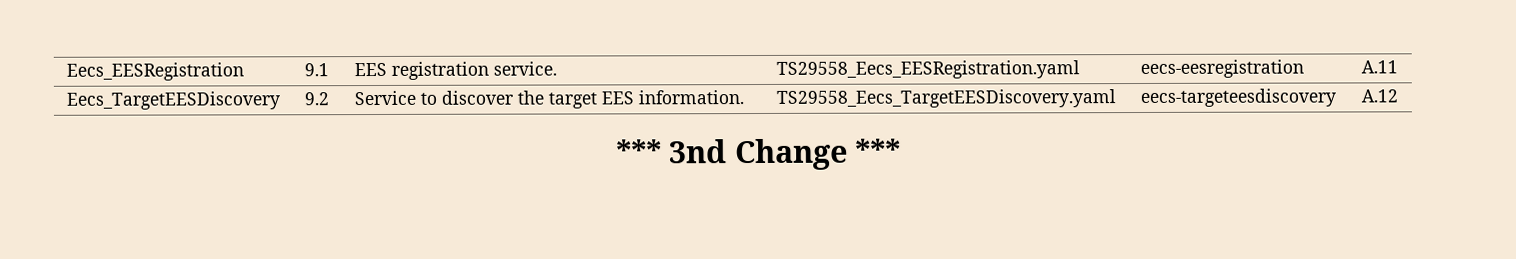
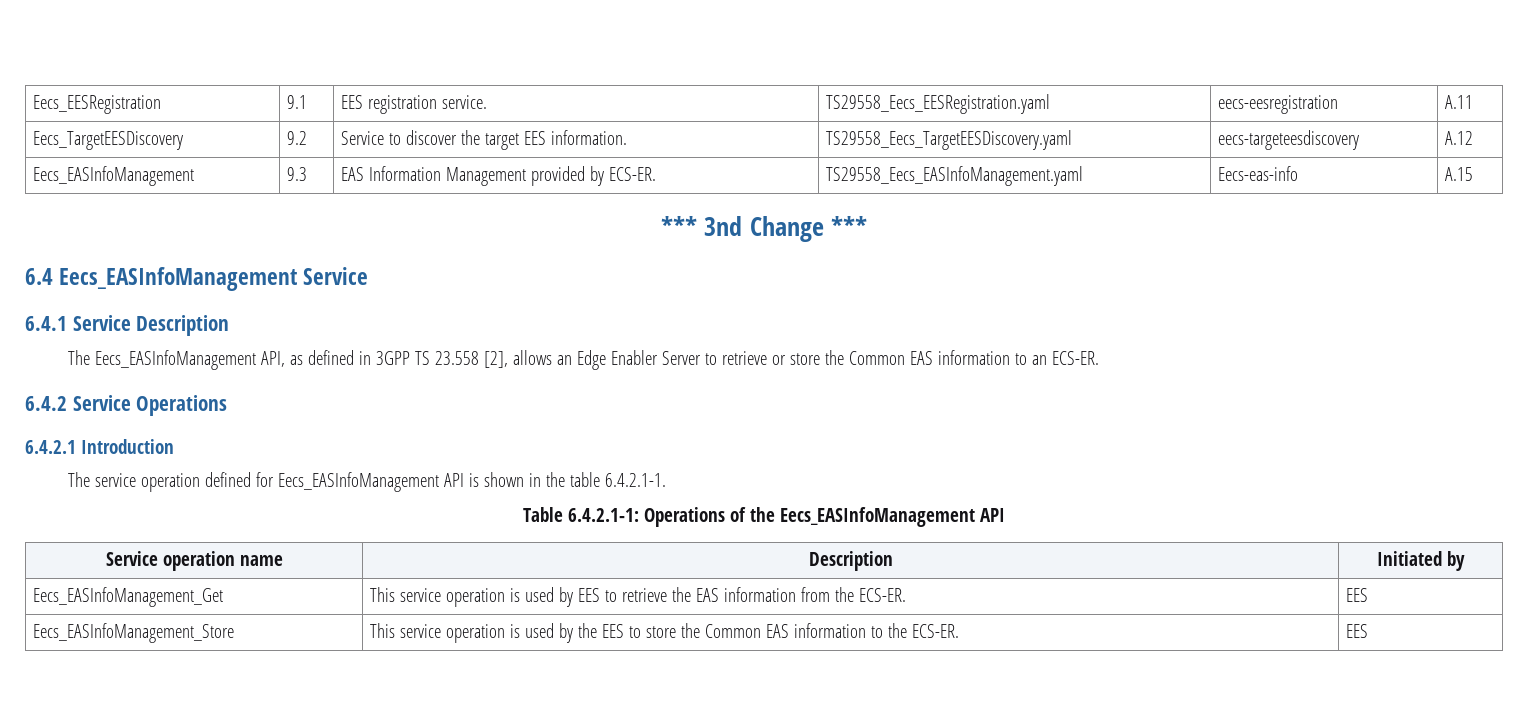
+ Eecs_EASInfoManagement | 9.3 | EAS Information Management provided by ECS-ER. | TS29558_Eecs_EASInfoManagement.yaml | Eecs-eas-info | A.15
  *** 3nd Change ***
+ 6.4 Eecs_EASInfoManagement Service
+ 6.4.1 Service Description
+ The Eecs_EASInfoManagement API, as defined in 3GPP TS 23.558 [2], allows an Edge Enabler Server to retrieve or store the Common EAS information to an ECS-ER.
+ 6.4.2 Service Operations
+ 6.4.2.1 Introduction
+ The service operation defined for Eecs_EASInfoManagement API is shown in the table 6.4.2.1-1.
+ Table 6.4.2.1-1: Operations of the Eecs_EASInfoManagement API
+ Service operation name | Description | Initiated by
+ Eecs_EASInfoManagement_Get | This service operation is used by EES to retrieve the EAS information from the ECS-ER. | EES
+ Eecs_EASInfoManagement_Store | This service operation is used by the EES to store the Common EAS information to the ECS-ER. | EES

